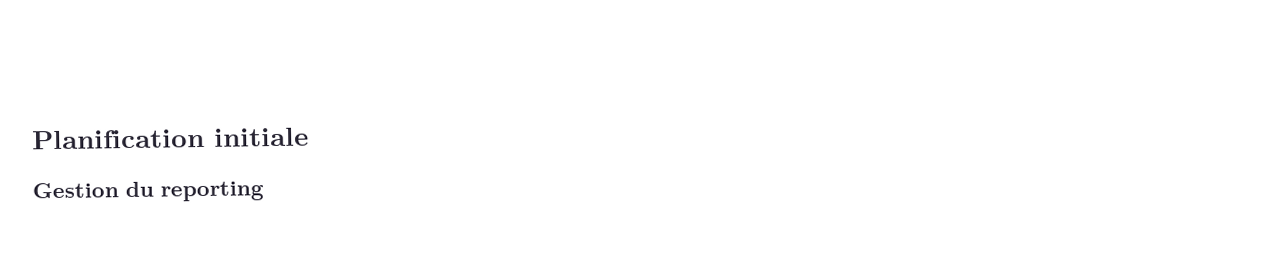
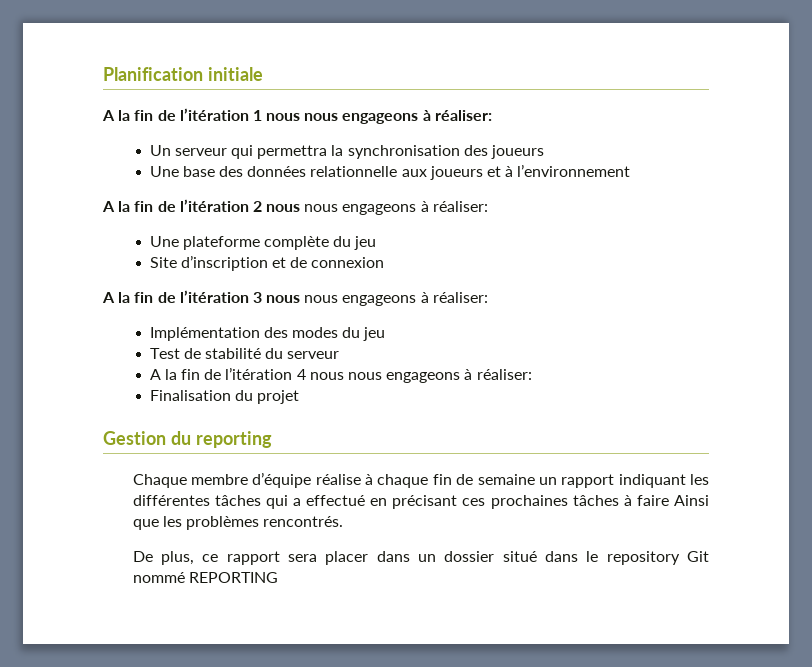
+ A la fin de l’itération 1 nous nous engageons à réaliser:
+ Un serveur qui permettra la synchronisation des joueurs
+ Une base des données relationnelle aux joueurs et à l’environnement
+ A la fin de l’itération 2 nous nous engageons à réaliser:
+ Une plateforme complète du jeu
+ Site d’inscription et de connexion
+ A la fin de l’itération 3 nous nous engageons à réaliser:
+ Implémentation des modes du jeu
+ Test de stabilité du serveur
+ A la fin de l’itération 4 nous nous engageons à réaliser:
+ Finalisation du projet
  Gestion du reporting
+ Chaque membre d’équipe réalise à chaque fin de semaine un rapport indiquant les différentes tâches qui a effectué en précisant ces prochaines tâches à faire Ainsi que les problèmes rencontrés.
+ De plus, ce rapport sera placer dans un dossier situé dans le repository Git nommé REPORTING

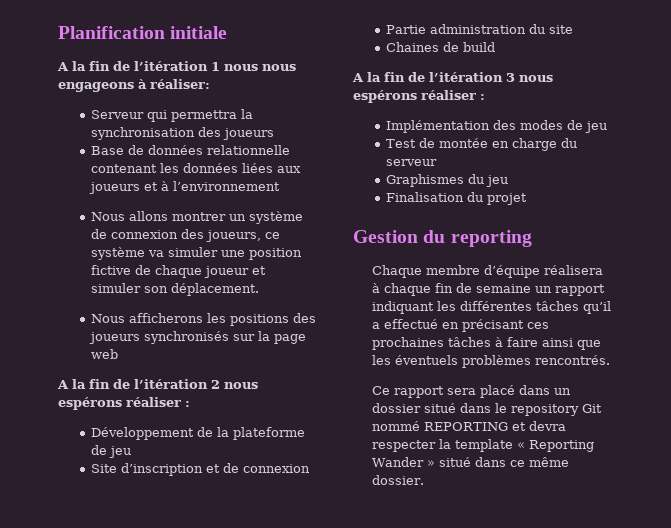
- Un serveur qui permettra la synchronisation des joueurs
+ Serveur qui permettra la synchronisation des joueurs
- Une base des données relationnelle aux joueurs et à l’environnement
+ Base de données relationnelle contenant les données liées aux joueurs et à l’environnement
+ Nous allons montrer un système de connexion des joueurs, ce système va simuler une position fictive de chaque joueur et simuler son déplacement.
+ Nous afficherons les positions des joueurs synchronisés sur la page web
- A la fin de l’itération 2 nous nous engageons à réaliser:
- Une plateforme complète du jeu
+ A la fin de l’itération 2 nous espérons réaliser :
+ Développement de la plateforme de jeu
+ Partie administration du site
+ Chaines de build
- A la fin de l’itération 3 nous nous engageons à réaliser:
+ A la fin de l’itération 3 nous espérons réaliser :
- Implémentation des modes du jeu
+ Implémentation des modes de jeu
- Test de stabilité du serveur
+ Test de montée en charge du serveur
- A la fin de l’itération 4 nous nous engageons à réaliser:
+ Graphismes du jeu
- Chaque membre d’équipe réalise à chaque fin de semaine un rapport indiquant les différentes tâches qui a effectué en précisant ces prochaines tâches à faire Ainsi que les problèmes rencontrés.
+ Chaque membre d’équipe réalisera à chaque fin de semaine un rapport indiquant les différentes tâches qu’il a effectué en précisant ces prochaines tâches à faire ainsi que les éventuels problèmes rencontrés.
- De plus, ce rapport sera placer dans un dossier situé dans le repository Git nommé REPORTING
+ Ce rapport sera placé dans un dossier situé dans le repository Git nommé REPORTING et devra respecter la template « Reporting Wander » situé dans ce même dossier.

